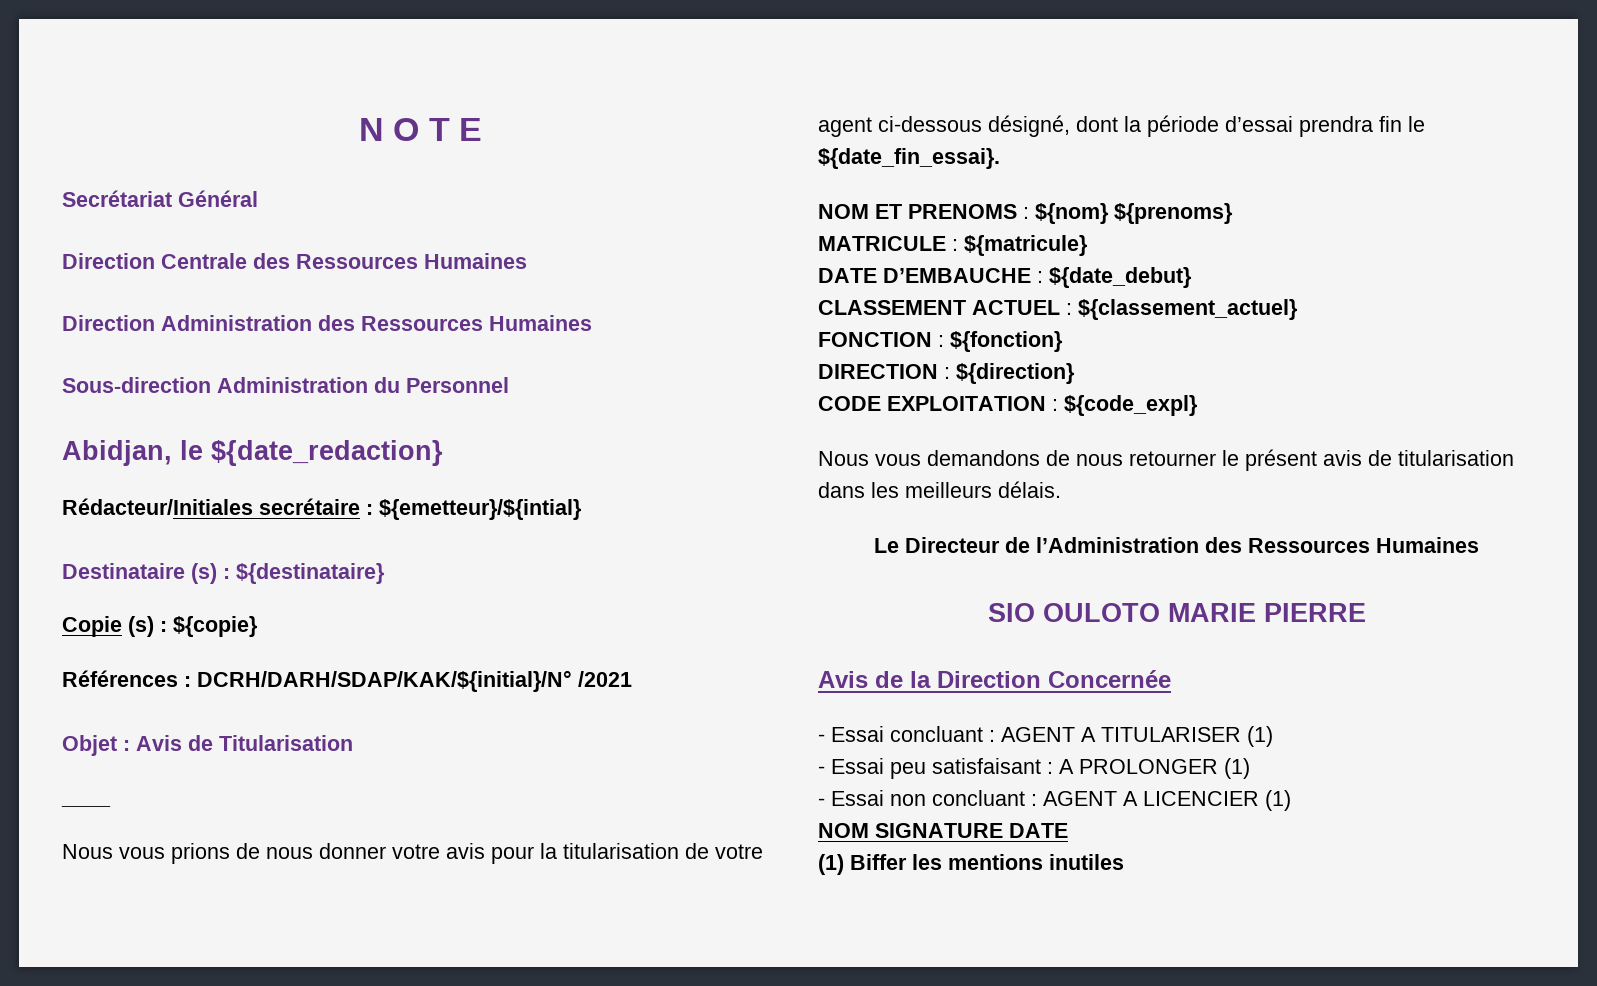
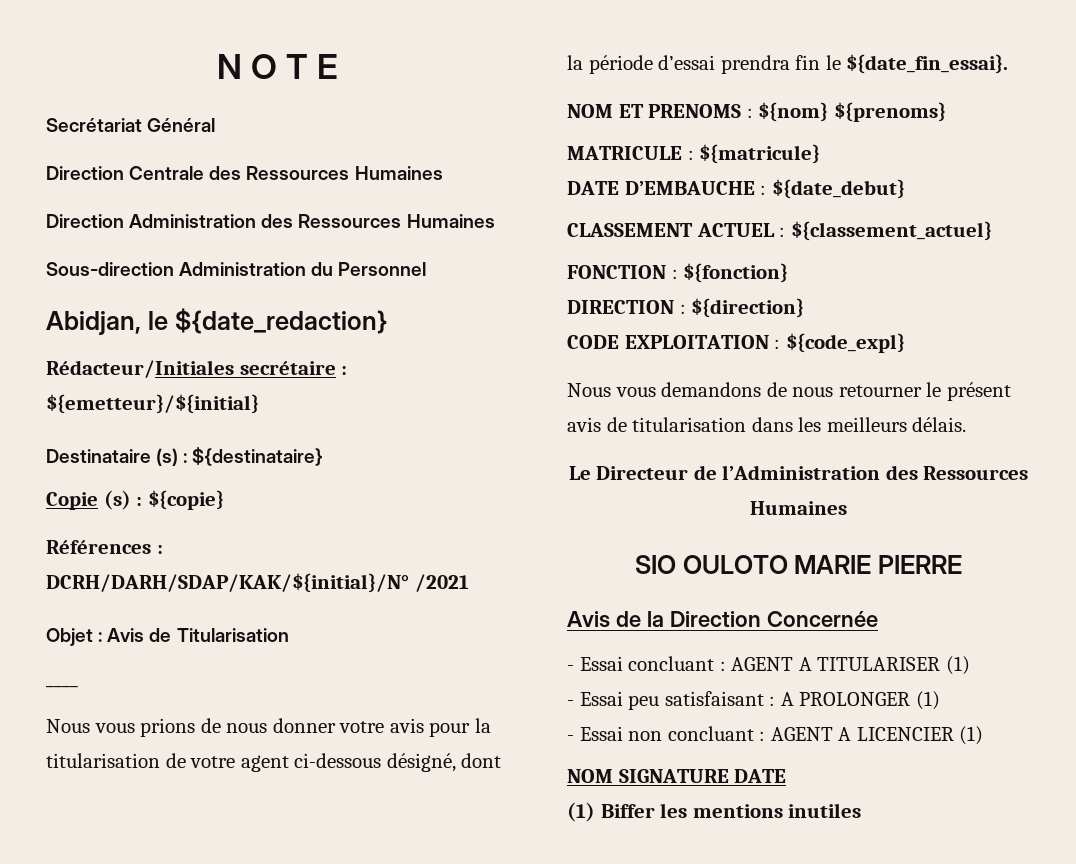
- Rédacteur/Initiales secrétaire : ${emetteur}/${intial}
+ Rédacteur/Initiales secrétaire : ${emetteur}/${initial}

